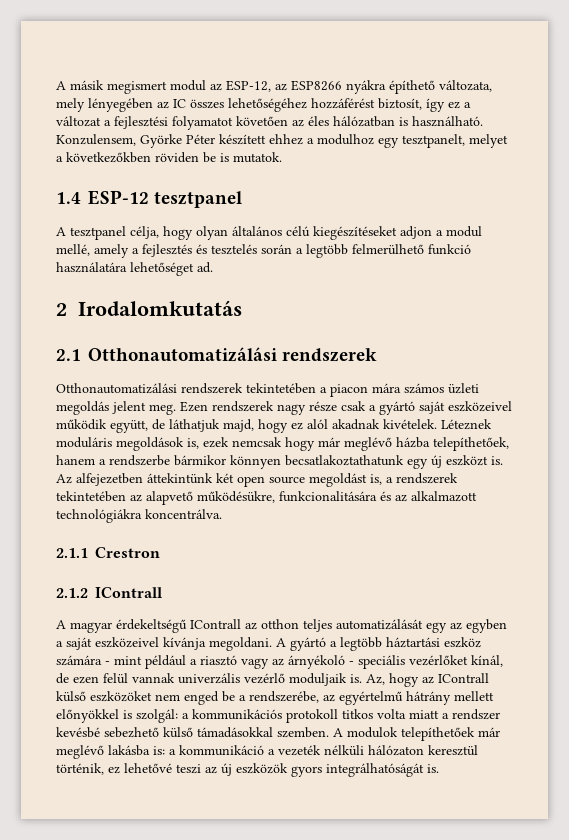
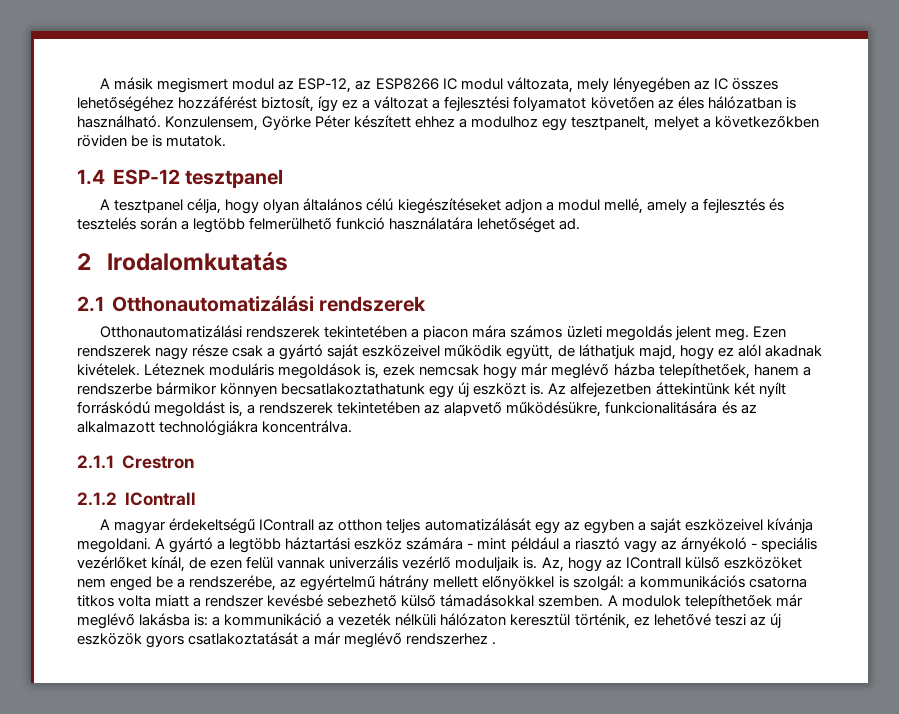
- A másik megismert modul az ESP-12, az ESP8266 nyákra építhető változata, mely lényegében az IC összes lehetőségéhez hozzáférést biztosít, így ez a változat a fejlesztési folyamatot követően az éles hálózatban is használható.
+ A másik megismert modul az ESP-12, az ESP8266 IC modul változata, mely lényegében az IC összes lehetőségéhez hozzáférést biztosít, így ez a változat a fejlesztési folyamatot követően az éles hálózatban is használható.
- Az alfejezetben áttekintünk két open source megoldást is, a rendszerek tekintetében az alapvető működésükre, funkcionalitására és az alkalmazott technológiákra koncentrálva.
+ Az alfejezetben áttekintünk két nyílt forráskódú megoldást is, a rendszerek tekintetében az alapvető működésükre, funkcionalitására és az alkalmazott technológiákra koncentrálva.
- Az, hogy az IContrall külső eszközöket nem enged be a rendszerébe, az egyértelmű hátrány mellett előnyökkel is szolgál: a kommunikációs protokoll titkos volta miatt a rendszer kevésbé sebezhető külső támadásokkal szemben.
+ Az, hogy az IContrall külső eszközöket nem enged be a rendszerébe, az egyértelmű hátrány mellett előnyökkel is szolgál: a kommunikációs csatorna titkos volta miatt a rendszer kevésbé sebezhető külső támadásokkal szemben.
- A modulok telepíthetőek már meglévő lakásba is: a kommunikáció a vezeték nélküli hálózaton keresztül történik, ez lehetővé teszi az új eszközök gyors integrálhatóságát is.
+ A modulok telepíthetőek már meglévő lakásba is: a kommunikáció a vezeték nélküli hálózaton keresztül történik, ez lehetővé teszi az új eszközök gyors csatlakoztatását a már meglévő rendszerhez .

